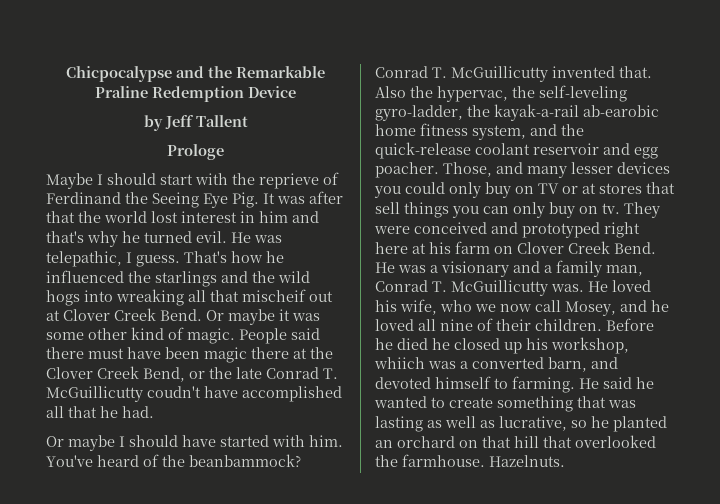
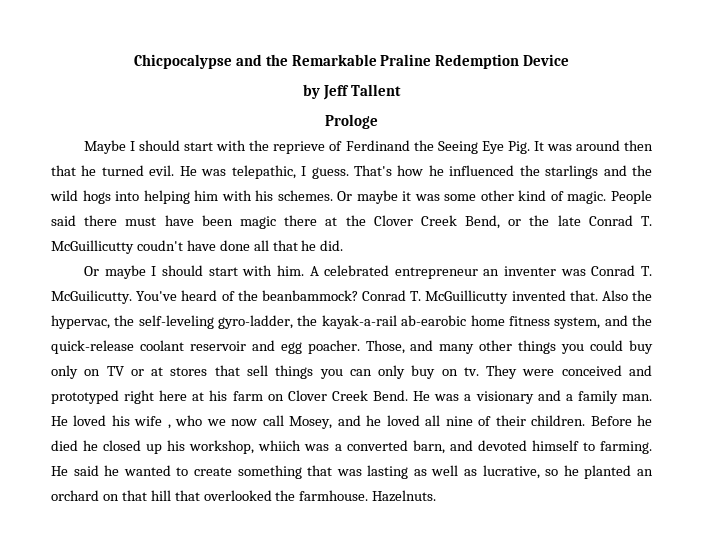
- Maybe I should start with the reprieve of Ferdinand the Seeing Eye Pig. It was after that the world lost interest in him and that's why he turned evil.
+ Maybe I should start with the reprieve of Ferdinand the Seeing Eye Pig. It was around then that he turned evil.
- That's how he influenced the starlings and the wild hogs into wreaking all that mischeif out at Clover Creek Bend.
+ That's how he influenced the starlings and the wild hogs into helping him with his schemes.
- People said there must have been magic there at the Clover Creek Bend, or the late Conrad T. McGuillicutty coudn't have accomplished all that he had.
+ People said there must have been magic there at the Clover Creek Bend, or the late Conrad T. McGuillicutty coudn't have done all that he did.
- Or maybe I should have started with him.
+ Or maybe I should start with him. A celebrated entrepreneur an inventer was Conrad T. McGuilicutty.
- Those, and many lesser devices you could only buy on TV or at stores that sell things you can only buy on tv.
+ Those, and many other things you could buy only on TV or at stores that sell things you can only buy on tv.
- He was a visionary and a family man, Conrad T. McGuillicutty was.
+ He was a visionary and a family man.
- He loved his wife, who we now call Mosey, and he loved all nine of their children.
+ He loved his wife , who we now call Mosey, and he loved all nine of their children.

